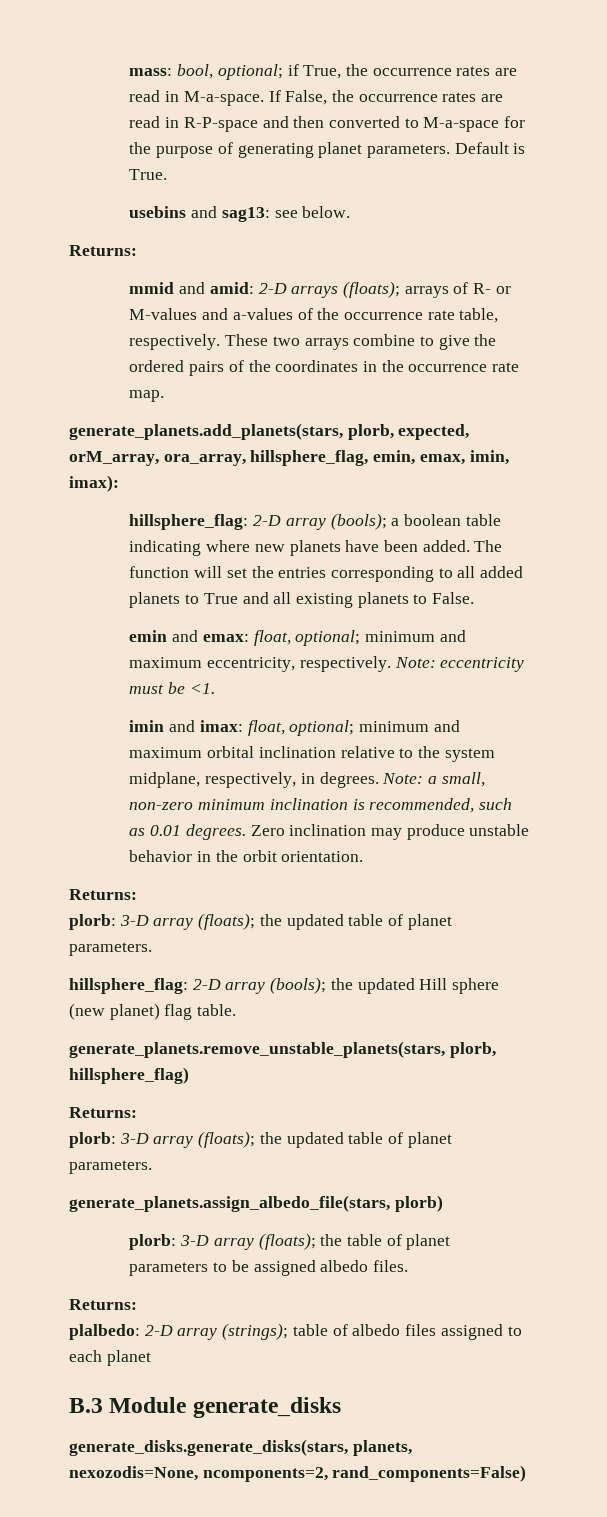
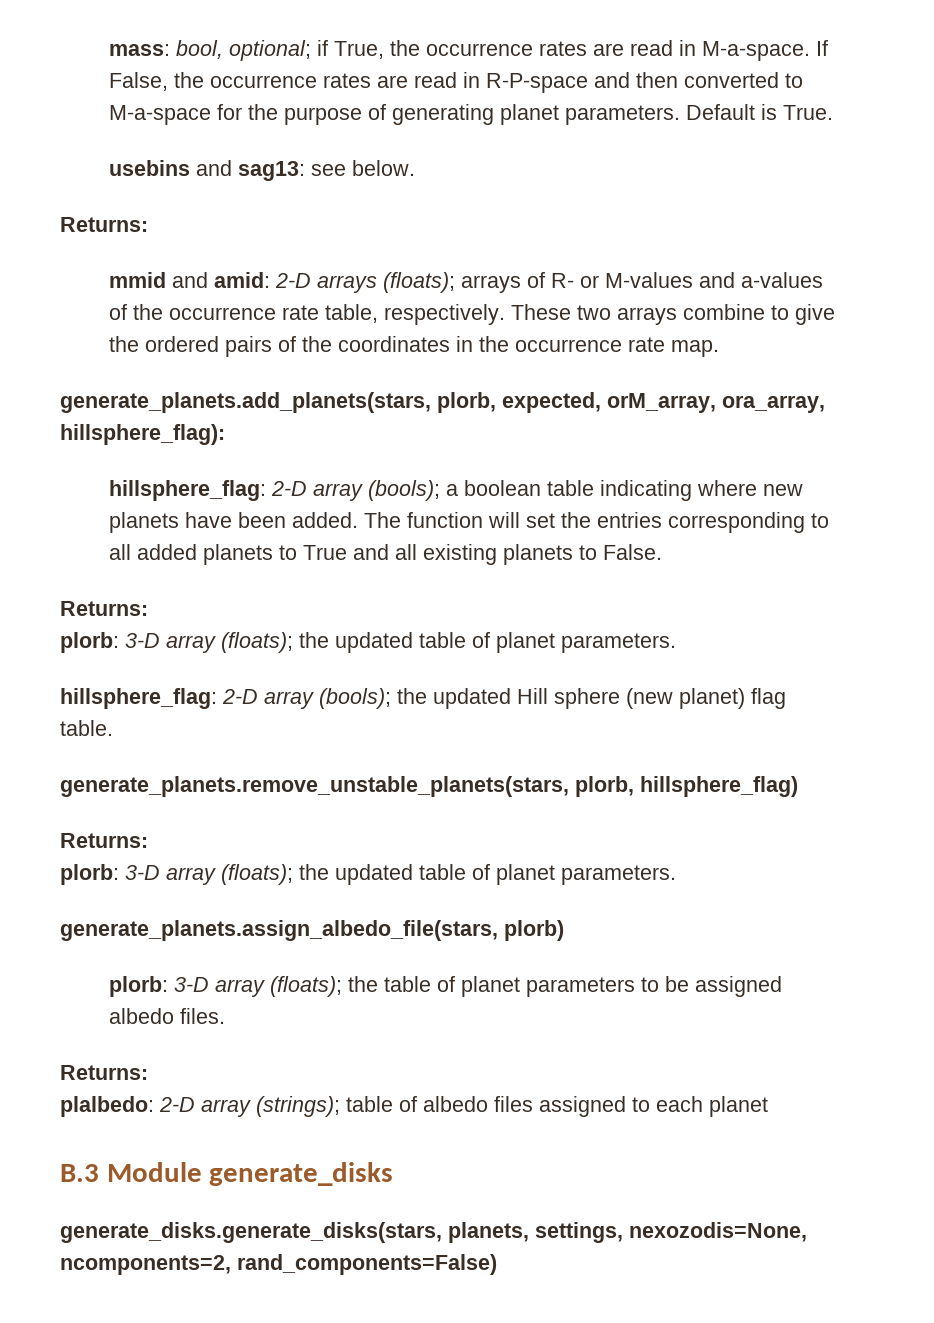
- generate_planets.add_planets(stars, plorb, expected, orM_array, ora_array, hillsphere_flag, emin, emax, imin, imax):
+ generate_planets.add_planets(stars, plorb, expected, orM_array, ora_array, hillsphere_flag):
- emin and emax: float, optional; minimum and maximum eccentricity, respectively. Note: eccentricity must be <1.
- imin and imax: float, optional; minimum and maximum orbital inclination relative to the system midplane, respectively, in degrees. Note: a small, non-zero minimum inclination is recommended, such as 0.01 degrees. Zero inclination may produce unstable behavior in the orbit orientation.
- generate_disks.generate_disks(stars, planets, nexozodis=None, ncomponents=2, rand_components=False)
+ generate_disks.generate_disks(stars, planets, settings, nexozodis=None, ncomponents=2, rand_components=False)

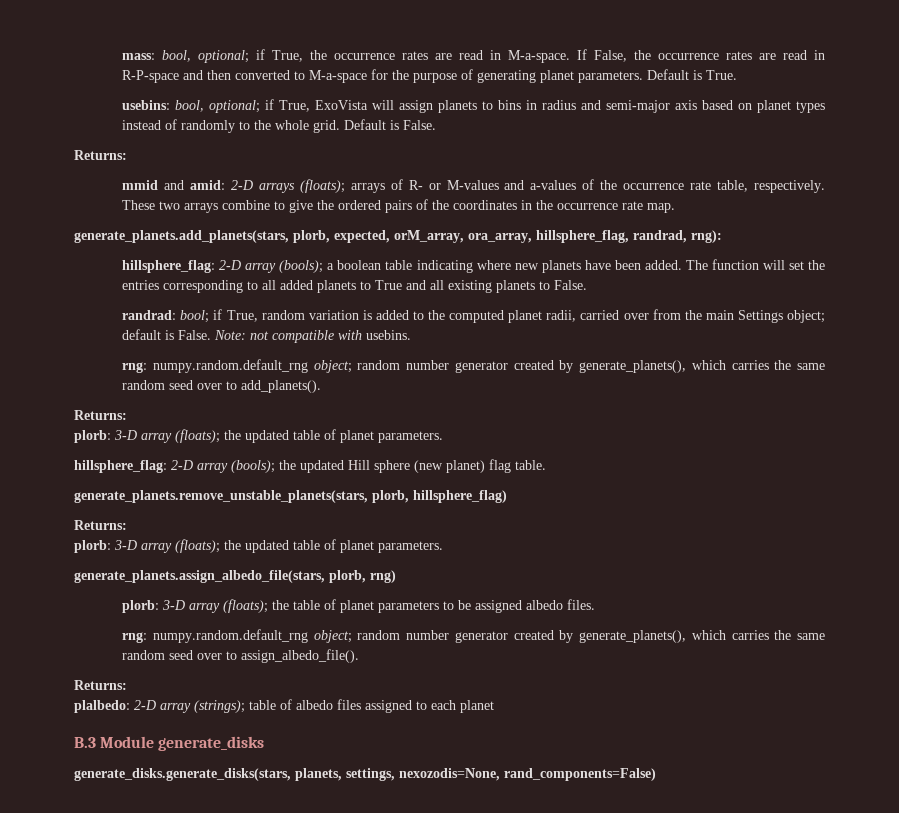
- usebins and sag13: see below.
+ usebins: bool, optional; if True, ExoVista will assign planets to bins in radius and semi-major axis based on planet types instead of randomly to the whole grid. Default is False.
- generate_planets.add_planets(stars, plorb, expected, orM_array, ora_array, hillsphere_flag):
+ generate_planets.add_planets(stars, plorb, expected, orM_array, ora_array, hillsphere_flag, randrad, rng):
+ randrad: bool; if True, random variation is added to the computed planet radii, carried over from the main Settings object; default is False. Note: not compatible with usebins.
+ rng: numpy.random.default_rng object; random number generator created by generate_planets(), which carries the same random seed over to add_planets().
- generate_planets.assign_albedo_file(stars, plorb)
+ generate_planets.assign_albedo_file(stars, plorb, rng)
+ rng: numpy.random.default_rng object; random number generator created by generate_planets(), which carries the same random seed over to assign_albedo_file().
- generate_disks.generate_disks(stars, planets, settings, nexozodis=None, ncomponents=2, rand_components=False)
+ generate_disks.generate_disks(stars, planets, settings, nexozodis=None, rand_components=False)

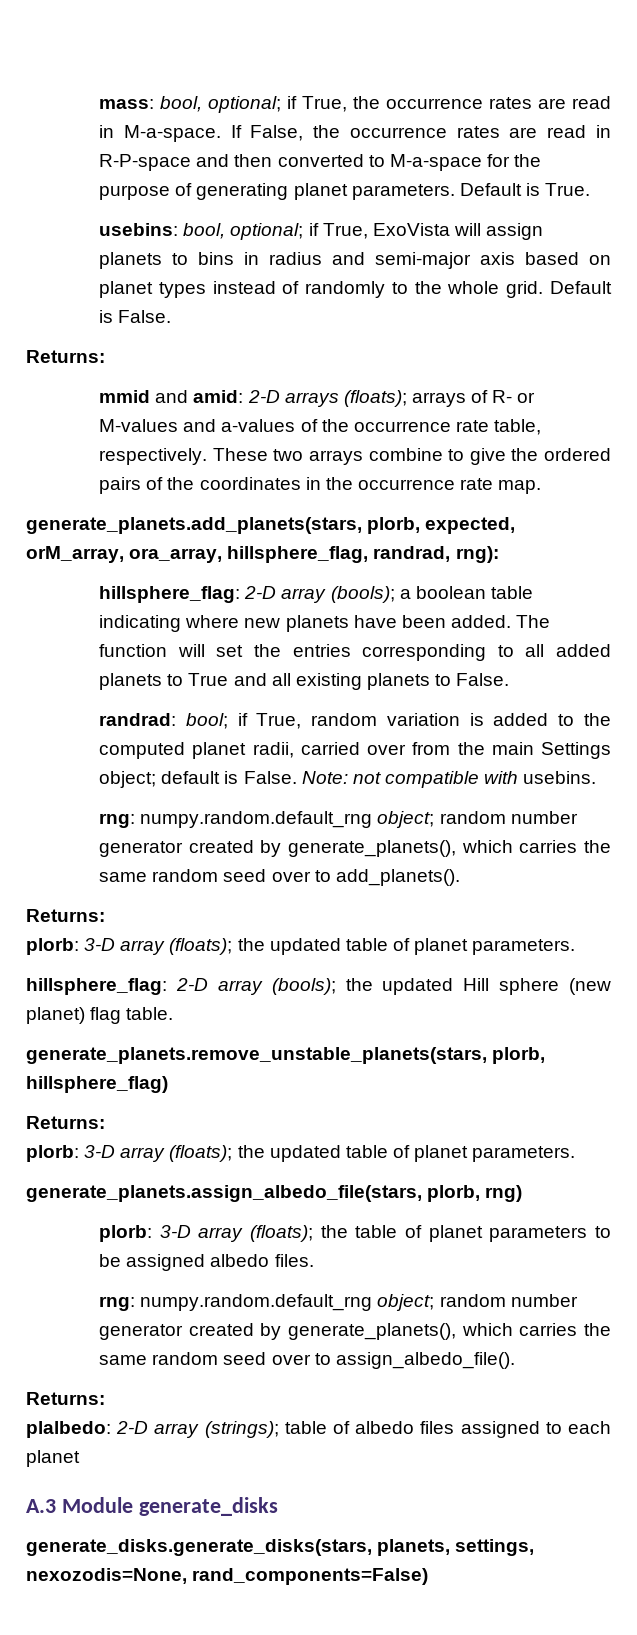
- B.3 Module generate_disks
+ A.3 Module generate_disks

